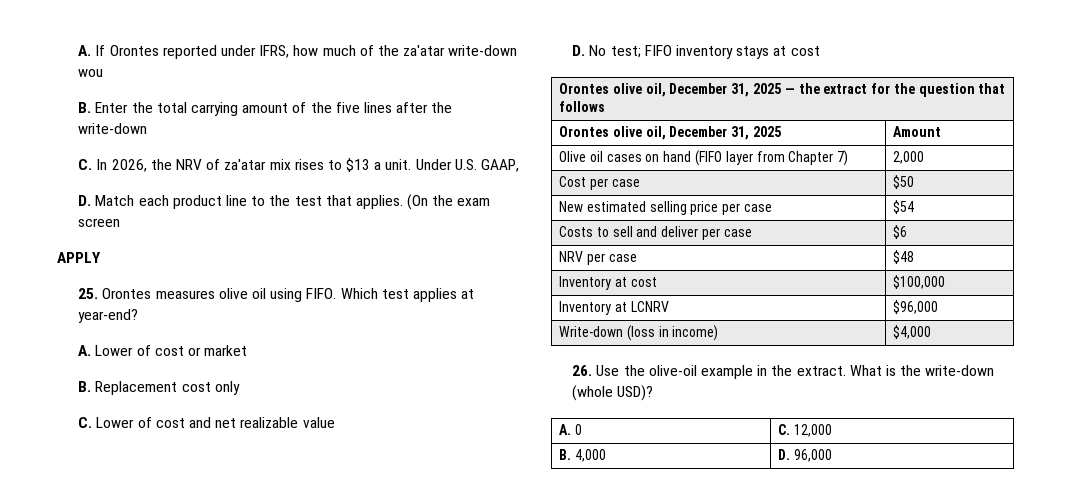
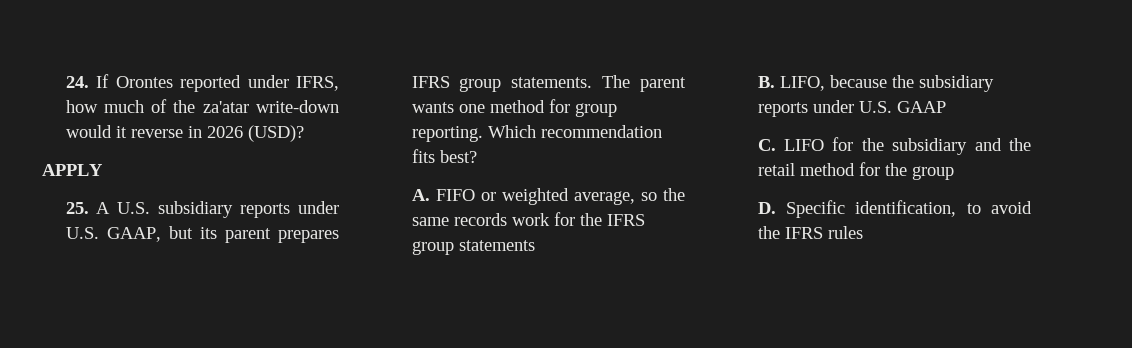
- A. If Orontes reported under IFRS, how much of the za'atar write-down wou
- B. Enter the total carrying amount of the five lines after the write-down
- C. In 2026, the NRV of za'atar mix rises to $13 a unit. Under U.S. GAAP,
- D. Match each product line to the test that applies. (On the exam screen
+ 24. If Orontes reported under IFRS, how much of the za'atar write-down would it reverse in 2026 (USD)?
  APPLY
- 25. Orontes measures olive oil using FIFO. Which test applies at year-end?
- A. Lower of cost or market
- B. Replacement cost only
- C. Lower of cost and net realizable value
- D. No test; FIFO inventory stays at cost
- Orontes olive oil, December 31, 2025 — the extract for the question that follows
- Orontes olive oil, December 31, 2025 | Amount
- Olive oil cases on hand (FIFO layer from Chapter 7) | 2,000
- Cost per case | $50
- New estimated selling price per case | $54
- Costs to sell and deliver per case | $6
- NRV per case | $48
- Inventory at cost | $100,000
- Inventory at LCNRV | $96,000
- Write-down (loss in income) | $4,000
- 26. Use the olive-oil example in the extract. What is the write-down (whole USD)?
- A. 0 | C. 12,000
- B. 4,000 | D. 96,000
+ 25. A U.S. subsidiary reports under U.S. GAAP, but its parent prepares IFRS group statements. The parent wants one method for group reporting. Which recommendation fits best?
+ A. FIFO or weighted average, so the same records work for the IFRS group statements
+ B. LIFO, because the subsidiary reports under U.S. GAAP
+ C. LIFO for the subsidiary and the retail method for the group
+ D. Specific identification, to avoid the IFRS rules

